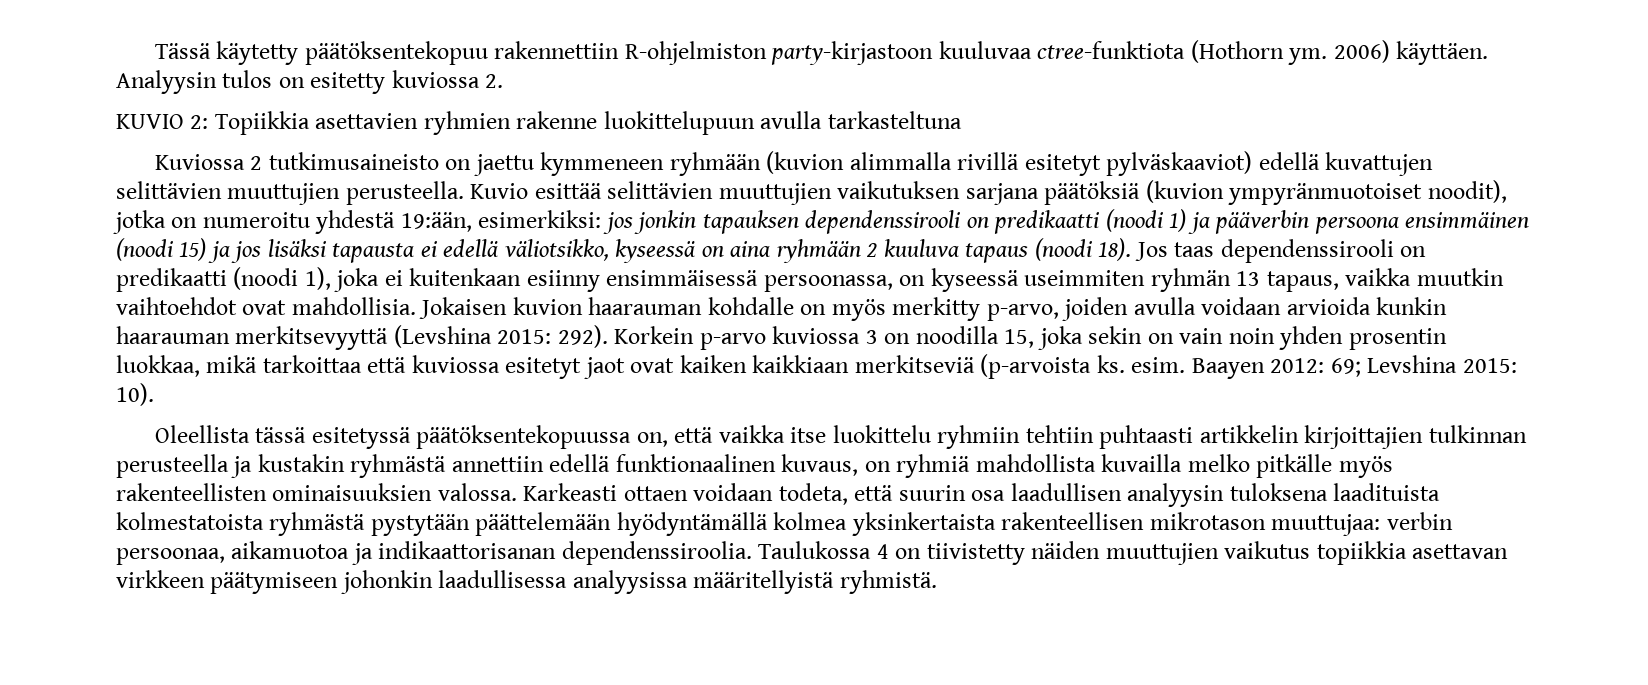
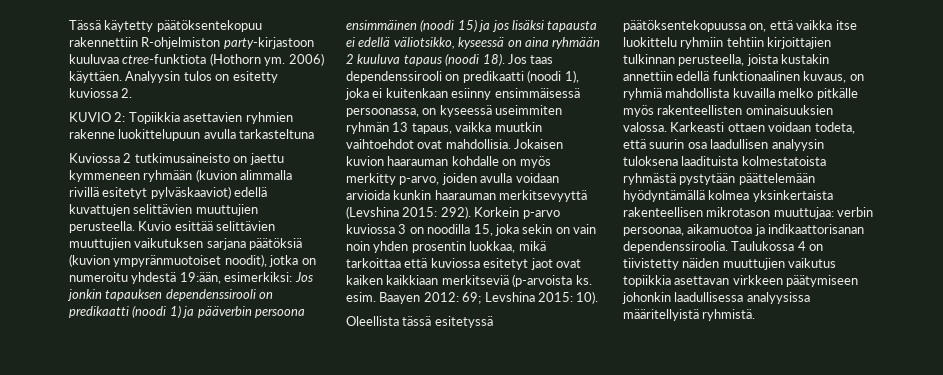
- Kuvio esittää selittävien muuttujien vaikutuksen sarjana päätöksiä (kuvion ympyränmuotoiset noodit), jotka on numeroitu yhdestä 19:ään, esimerkiksi: jos jonkin tapauksen dependenssirooli on predikaatti (noodi 1) ja pääverbin persoona ensimmäinen (noodi 15) ja jos lisäksi tapausta ei edellä väliotsikko, kyseessä on aina ryhmään 2 kuuluva tapaus (noodi 18).
+ Kuvio esittää selittävien muuttujien vaikutuksen sarjana päätöksiä (kuvion ympyränmuotoiset noodit), jotka on numeroitu yhdestä 19:ään, esimerkiksi: Jos jonkin tapauksen dependenssirooli on predikaatti (noodi 1) ja pääverbin persoona ensimmäinen (noodi 15) ja jos lisäksi tapausta ei edellä väliotsikko, kyseessä on aina ryhmään 2 kuuluva tapaus (noodi 18).
- Oleellista tässä esitetyssä päätöksentekopuussa on, että vaikka itse luokittelu ryhmiin tehtiin puhtaasti artikkelin kirjoittajien tulkinnan perusteella ja kustakin ryhmästä annettiin edellä funktionaalinen kuvaus, on ryhmiä mahdollista kuvailla melko pitkälle myös rakenteellisten ominaisuuksien valossa.
+ Oleellista tässä esitetyssä päätöksentekopuussa on, että vaikka itse luokittelu ryhmiin tehtiin kirjoittajien tulkinnan perusteella, joista kustakin annettiin edellä funktionaalinen kuvaus, on ryhmiä mahdollista kuvailla melko pitkälle myös rakenteellisten ominaisuuksien valossa.

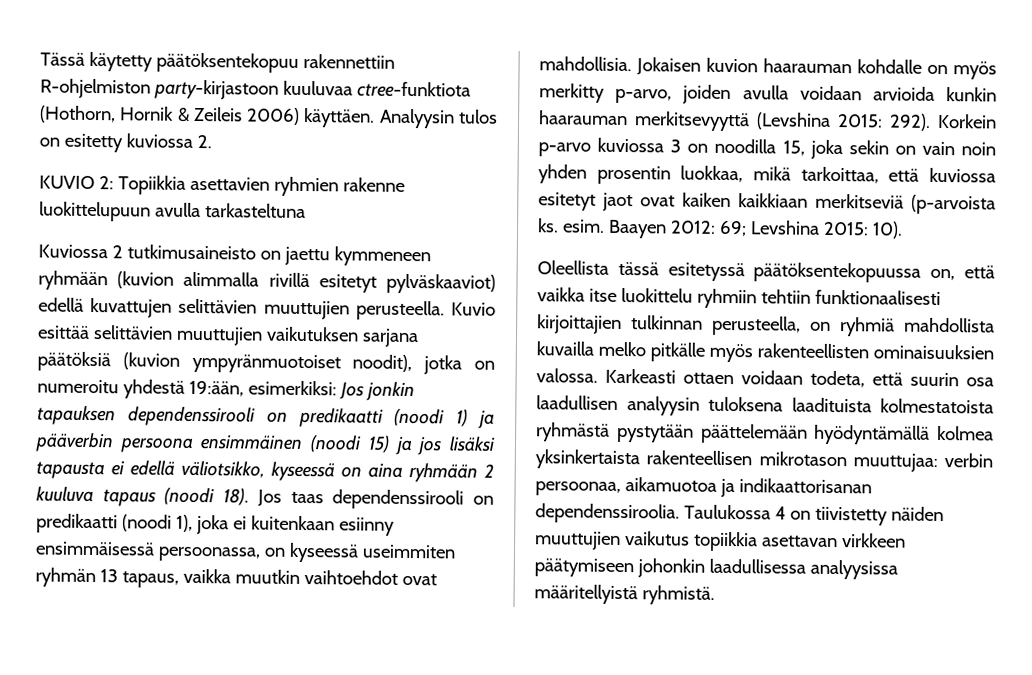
- Tässä käytetty päätöksentekopuu rakennettiin R-ohjelmiston party-kirjastoon kuuluvaa ctree-funktiota (Hothorn ym. 2006) käyttäen.
+ Tässä käytetty päätöksentekopuu rakennettiin R-ohjelmiston party-kirjastoon kuuluvaa ctree-funktiota (Hothorn, Hornik & Zeileis 2006) käyttäen.
- Korkein p-arvo kuviossa 3 on noodilla 15, joka sekin on vain noin yhden prosentin luokkaa, mikä tarkoittaa että kuviossa esitetyt jaot ovat kaiken kaikkiaan merkitseviä (p-arvoista ks. esim.
+ Korkein p-arvo kuviossa 3 on noodilla 15, joka sekin on vain noin yhden prosentin luokkaa, mikä tarkoittaa, että kuviossa esitetyt jaot ovat kaiken kaikkiaan merkitseviä (p-arvoista ks. esim.
- Oleellista tässä esitetyssä päätöksentekopuussa on, että vaikka itse luokittelu ryhmiin tehtiin kirjoittajien tulkinnan perusteella, joista kustakin annettiin edellä funktionaalinen kuvaus, on ryhmiä mahdollista kuvailla melko pitkälle myös rakenteellisten ominaisuuksien valossa.
+ Oleellista tässä esitetyssä päätöksentekopuussa on, että vaikka itse luokittelu ryhmiin tehtiin funktionaalisesti kirjoittajien tulkinnan perusteella, on ryhmiä mahdollista kuvailla melko pitkälle myös rakenteellisten ominaisuuksien valossa.

